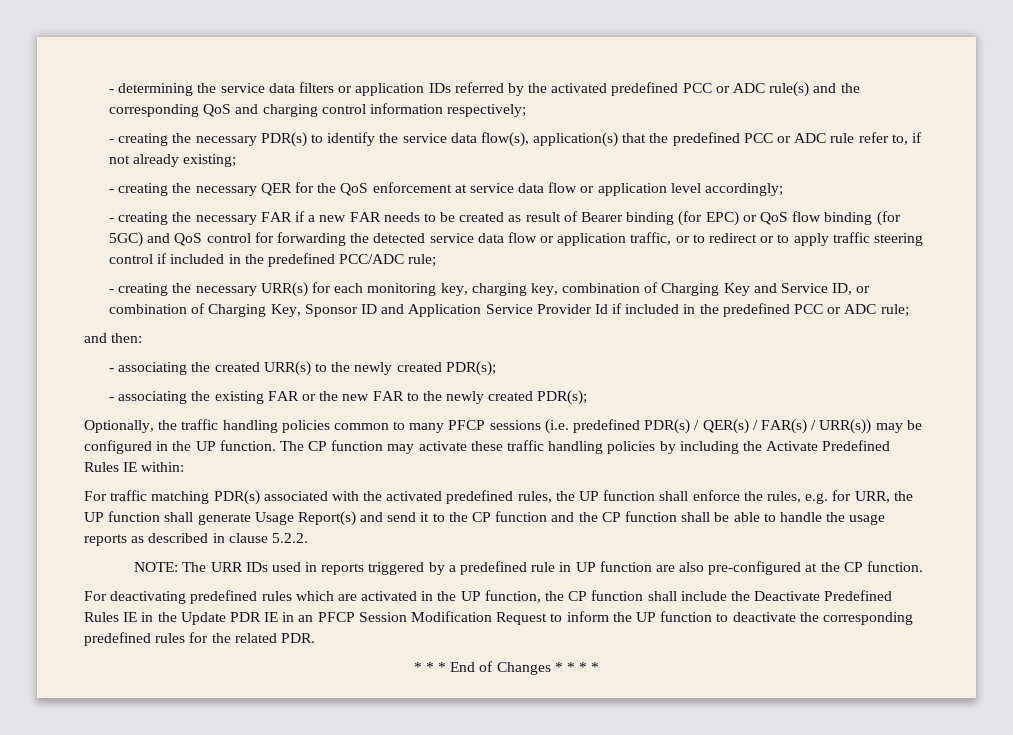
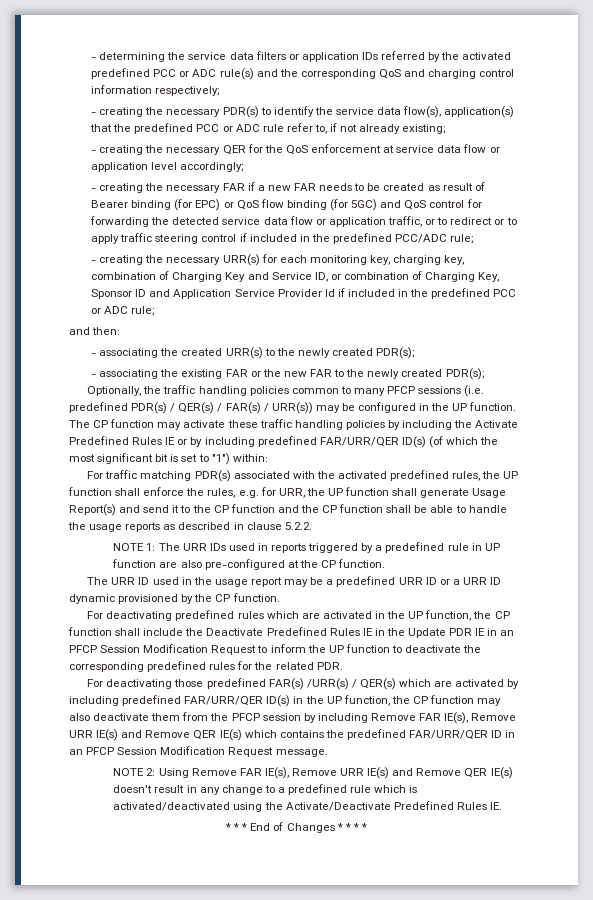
- The CP function may activate these traffic handling policies by including the Activate Predefined Rules IE within:
+ The CP function may activate these traffic handling policies by including the Activate Predefined Rules IE or by including predefined FAR/URR/QER ID(s) (of which the most significant bit is set to "1") within:
- NOTE: The URR IDs used in reports triggered by a predefined rule in UP function are also pre-configured at the CP function.
+ NOTE 1: The URR IDs used in reports triggered by a predefined rule in UP function are also pre-configured at the CP function.
+ The URR ID used in the usage report may be a predefined URR ID or a URR ID dynamic provisioned by the CP function.
+ For deactivating those predefined FAR(s) /URR(s) / QER(s) which are activated by including predefined FAR/URR/QER ID(s) in the UP function, the CP function may also deactivate them from the PFCP session by including Remove FAR IE(s), Remove URR IE(s) and Remove QER IE(s) which contains the predefined FAR/URR/QER ID in an PFCP Session Modification Request message.
+ NOTE 2: Using Remove FAR IE(s), Remove URR IE(s) and Remove QER IE(s) doesn't result in any change to a predefined rule which is activated/deactivated using the Activate/Deactivate Predefined Rules IE.

